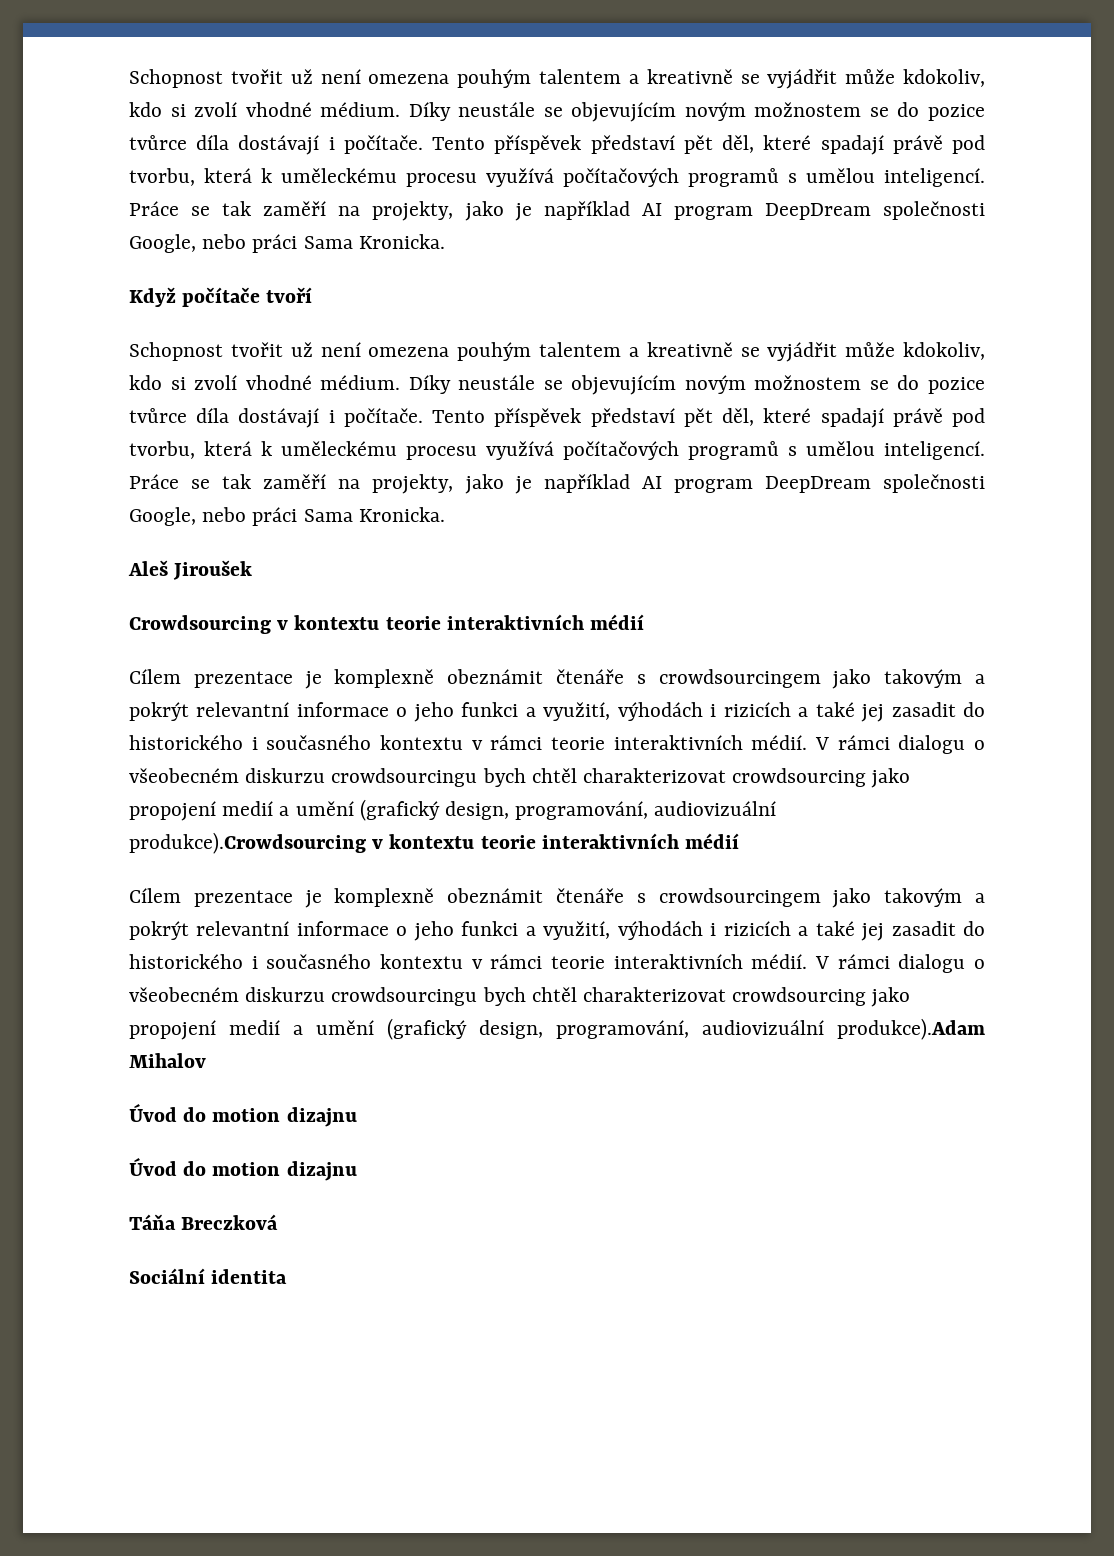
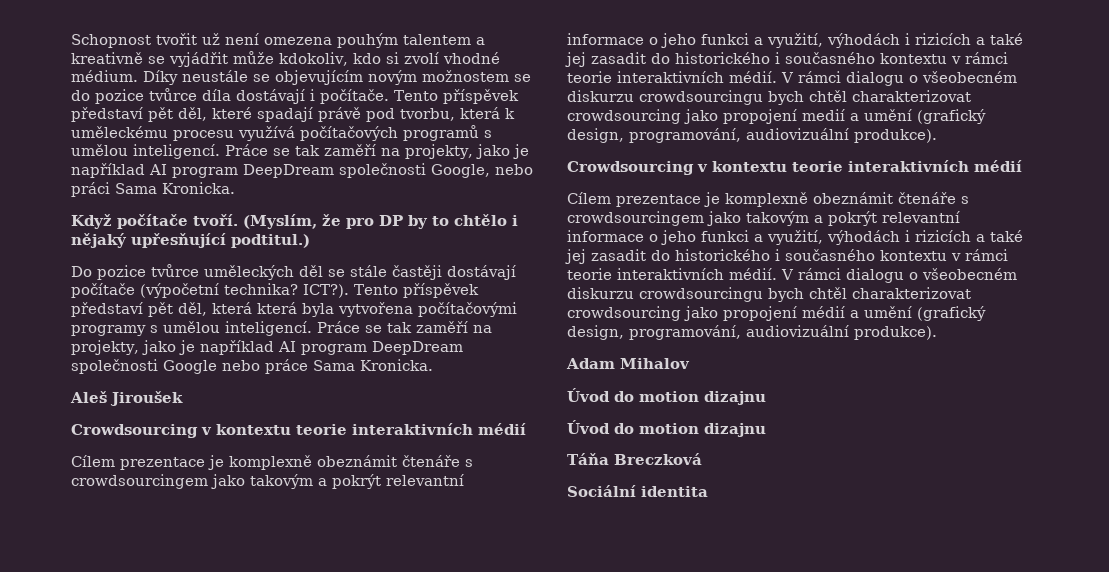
- Když počítače tvoří
- Schopnost tvořit už není omezena pouhým talentem a kreativně se vyjádřit může kdokoliv, kdo si zvolí vhodné médium. Díky neustále se objevujícím novým možnostem se do pozice tvůrce díla dostávají i počítače. Tento příspěvek představí pět děl, které spadají právě pod tvorbu, která k uměleckému procesu využívá počítačových programů s umělou inteligencí. Práce se tak zaměří na projekty, jako je například AI program DeepDream společnosti Google, nebo práci Sama Kronicka.
+ Když počítače tvoří. (Myslím, že pro DP by to chtělo i nějaký upřesňující podtitul.)
+ Do pozice tvůrce uměleckých děl se stále častěji dostávají počítače (výpočetní technika? ICT?). Tento příspěvek představí pět děl, která která byla vytvořena počítačovými programy s umělou inteligencí. Práce se tak zaměří na projekty, jako je například AI program DeepDream společnosti Google nebo práce Sama Kronicka.
- V rámci dialogu o všeobecném diskurzu crowdsourcingu bych chtěl charakterizovat crowdsourcing jako propojení medií a umění (grafický design, programování, audiovizuální produkce).Crowdsourcing v kontextu teorie interaktivních médií
+ V rámci dialogu o všeobecném diskurzu crowdsourcingu bych chtěl charakterizovat crowdsourcing jako propojení medií a umění (grafický design, programování, audiovizuální produkce).
+ Crowdsourcing v kontextu teorie interaktivních médií
- V rámci dialogu o všeobecném diskurzu crowdsourcingu bych chtěl charakterizovat crowdsourcing jako propojení medií a umění (grafický design, programování, audiovizuální produkce).Adam Mihalov
+ V rámci dialogu o všeobecném diskurzu crowdsourcingu bych chtěl charakterizovat crowdsourcing jako propojení médií a umění (grafický design, programování, audiovizuální produkce).
+ Adam Mihalov

